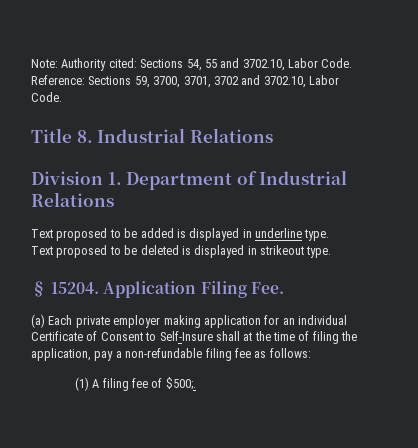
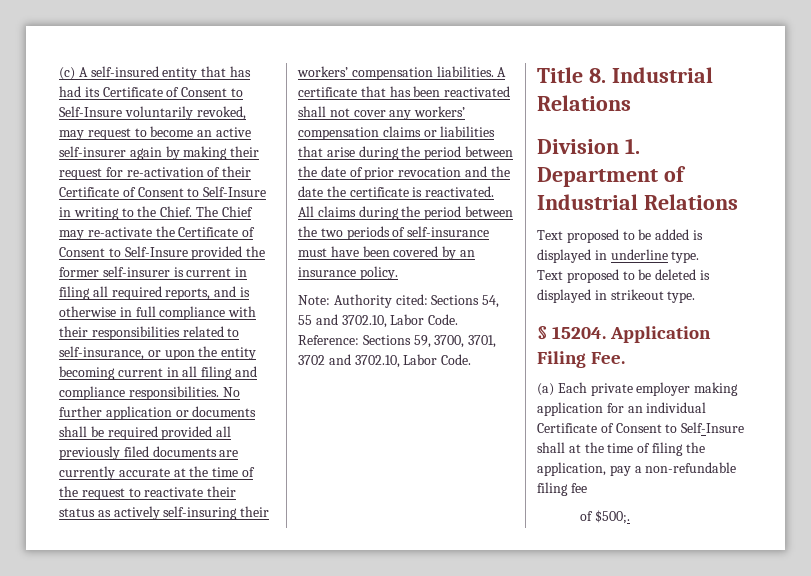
+ (c) A self-insured entity that has had its Certificate of Consent to Self-Insure voluntarily revoked, may request to become an active self-insurer again by making their request for re-activation of their Certificate of Consent to Self-Insure in writing to the Chief. The Chief may re-activate the Certificate of Consent to Self-Insure provided the former self-insurer is current in filing all required reports, and is otherwise in full compliance with their responsibilities related to self-insurance, or upon the entity becoming current in all filing and compliance responsibilities. No further application or documents shall be required provided all previously filed documents are currently accurate at the time of the request to reactivate their status as actively self-insuring their workers’ compensation liabilities. A certificate that has been reactivated shall not cover any workers’ compensation claims or liabilities that arise during the period between the date of prior revocation and the date the certificate is reactivated. All claims during the period between the two periods of self-insurance must have been covered by an insurance policy.
- (a) Each private employer making application for an individual Certificate of Consent to Self-Insure shall at the time of filing the application, pay a non-refundable filing fee as follows:
- (1) A filing fee of $500;.
+ (a) Each private employer making application for an individual Certificate of Consent to Self-Insure shall at the time of filing the application, pay a non-refundable filing fee
+ of $500;.

